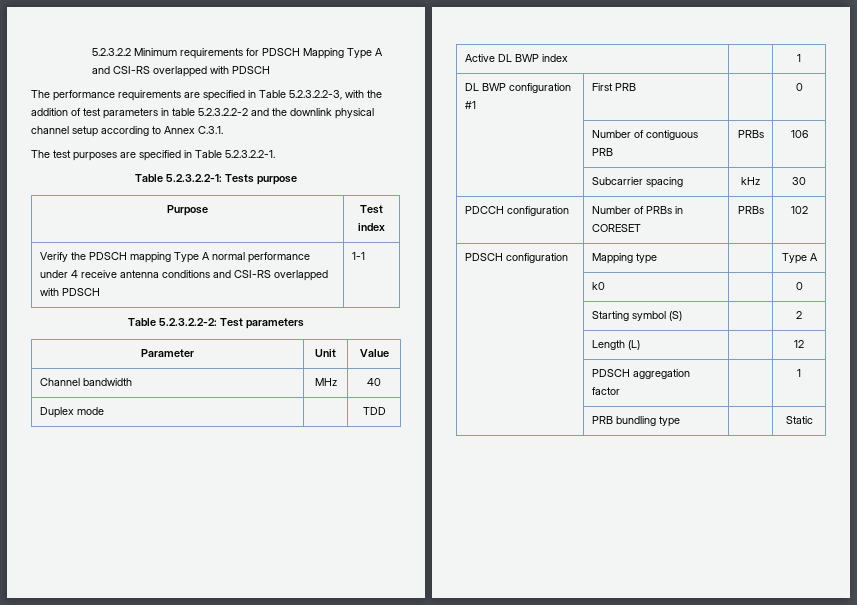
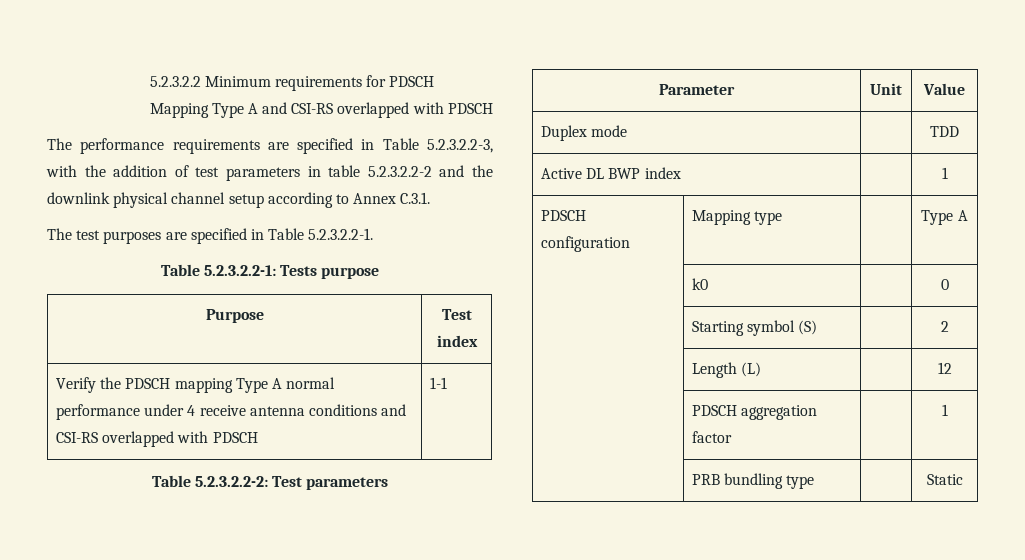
- Channel bandwidth | MHz | 40
- DL BWP configuration #1 | First PRB | | 0
- | Number of contiguous PRB | PRBs | 106
- | Subcarrier spacing | kHz | 30
- PDCCH configuration | Number of PRBs in CORESET | PRBs | 102

